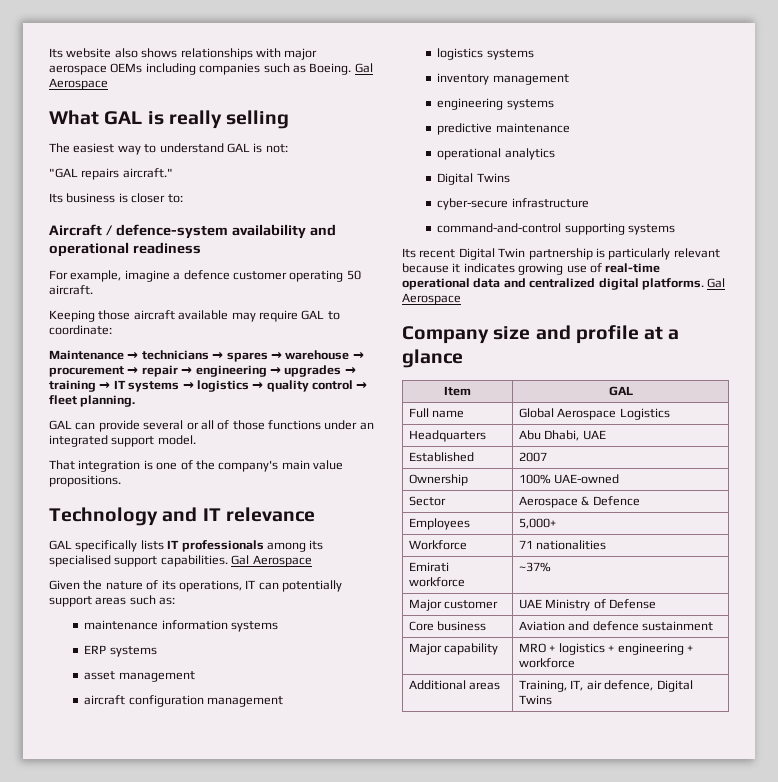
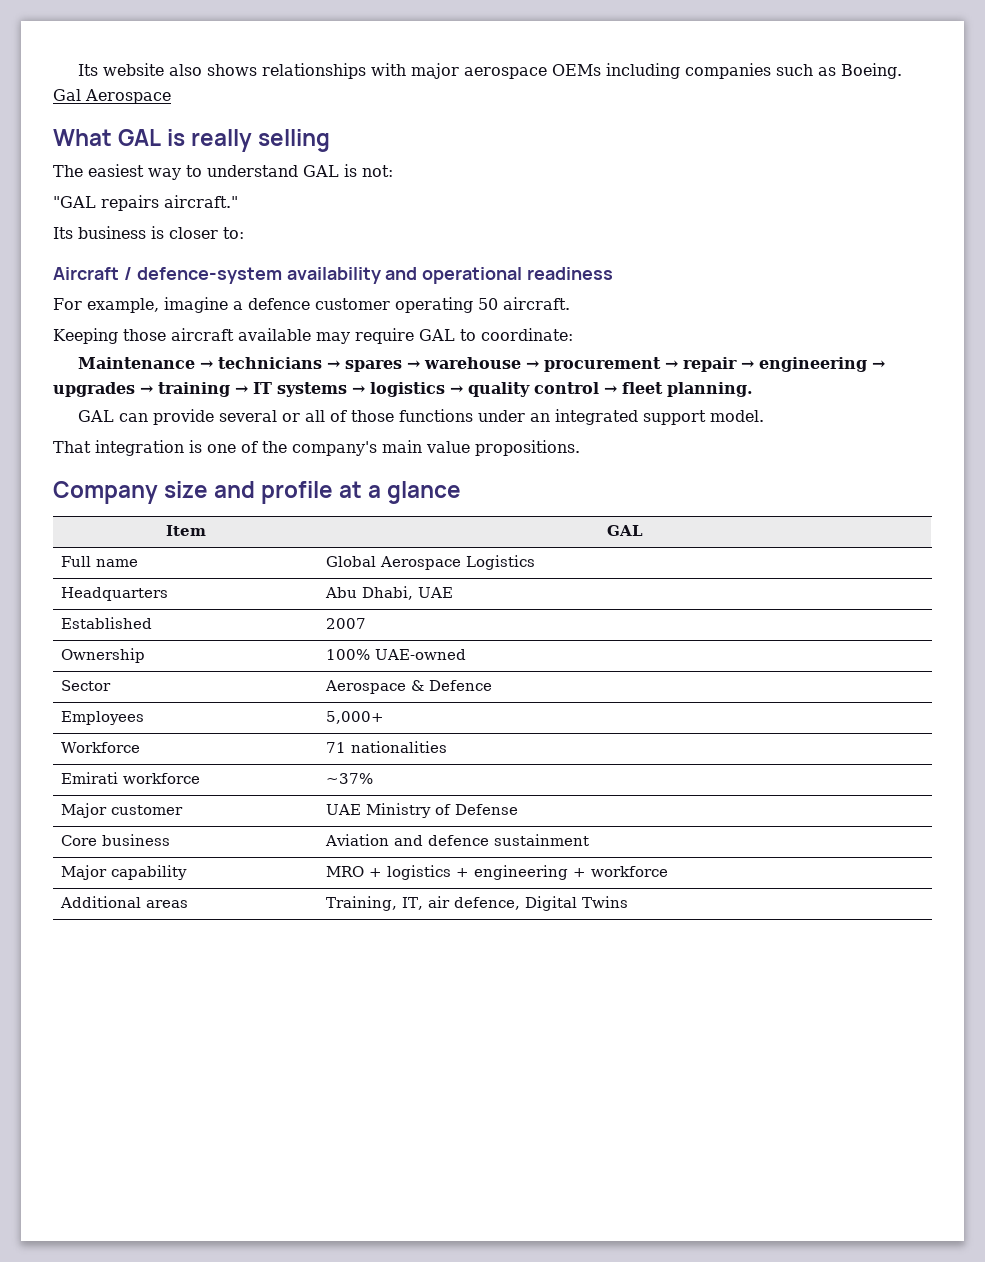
- Technology and IT relevance
- GAL specifically lists IT professionals among its specialised support capabilities. Gal Aerospace
- Given the nature of its operations, IT can potentially support areas such as:
- maintenance information systems
- ERP systems
- asset management
- aircraft configuration management
- logistics systems
- inventory management
- engineering systems
- predictive maintenance
- operational analytics
- Digital Twins
- cyber-secure infrastructure
- command-and-control supporting systems
- Its recent Digital Twin partnership is particularly relevant because it indicates growing use of real-time operational data and centralized digital platforms. Gal Aerospace

